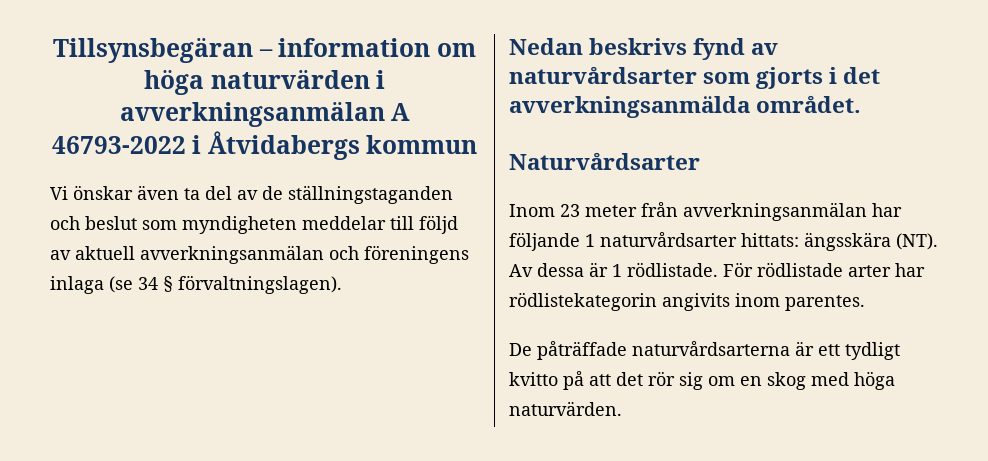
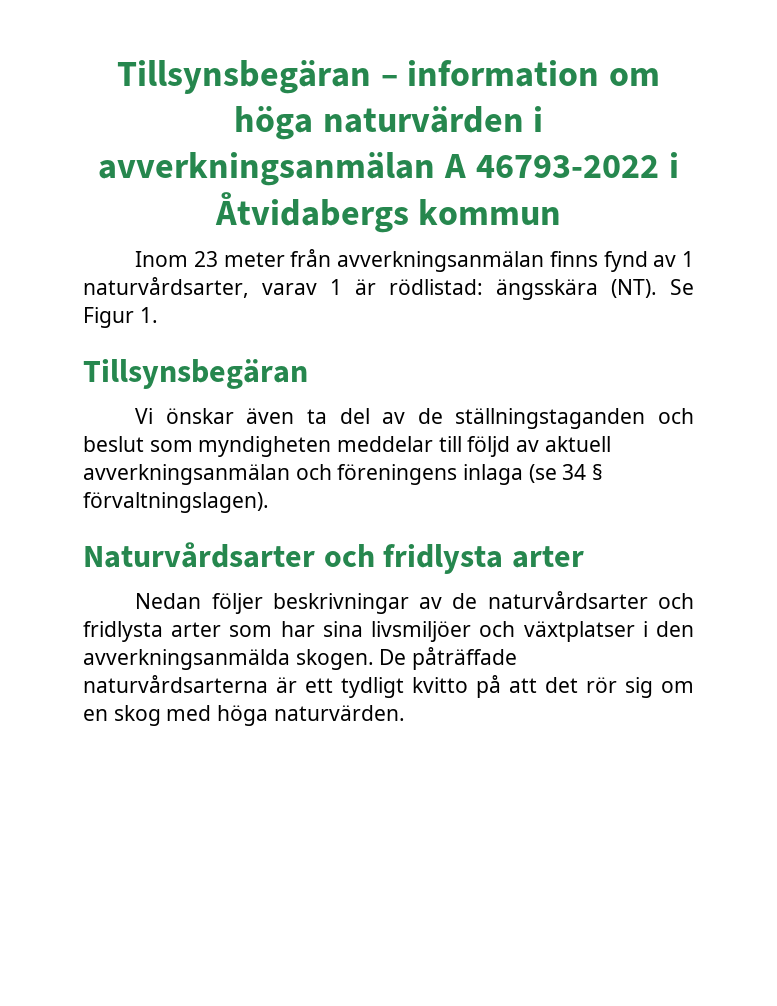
+ Inom 23 meter från avverkningsanmälan finns fynd av 1 naturvårdsarter, varav 1 är rödlistad: ängsskära (NT). Se Figur 1.
+ Tillsynsbegäran
- Nedan beskrivs fynd av naturvårdsarter som gjorts i det avverkningsanmälda området.
- Naturvårdsarter
- Inom 23 meter från avverkningsanmälan har följande 1 naturvårdsarter hittats: ängsskära (NT). Av dessa är 1 rödlistade. För rödlistade arter har rödlistekategorin angivits inom parentes.
- De påträffade naturvårdsarterna är ett tydligt kvitto på att det rör sig om en skog med höga naturvärden.
+ Naturvårdsarter och fridlysta arter
+ Nedan följer beskrivningar av de naturvårdsarter och fridlysta arter som har sina livsmiljöer och växtplatser i den avverkningsanmälda skogen. De påträffade naturvårdsarterna är ett tydligt kvitto på att det rör sig om en skog med höga naturvärden.

